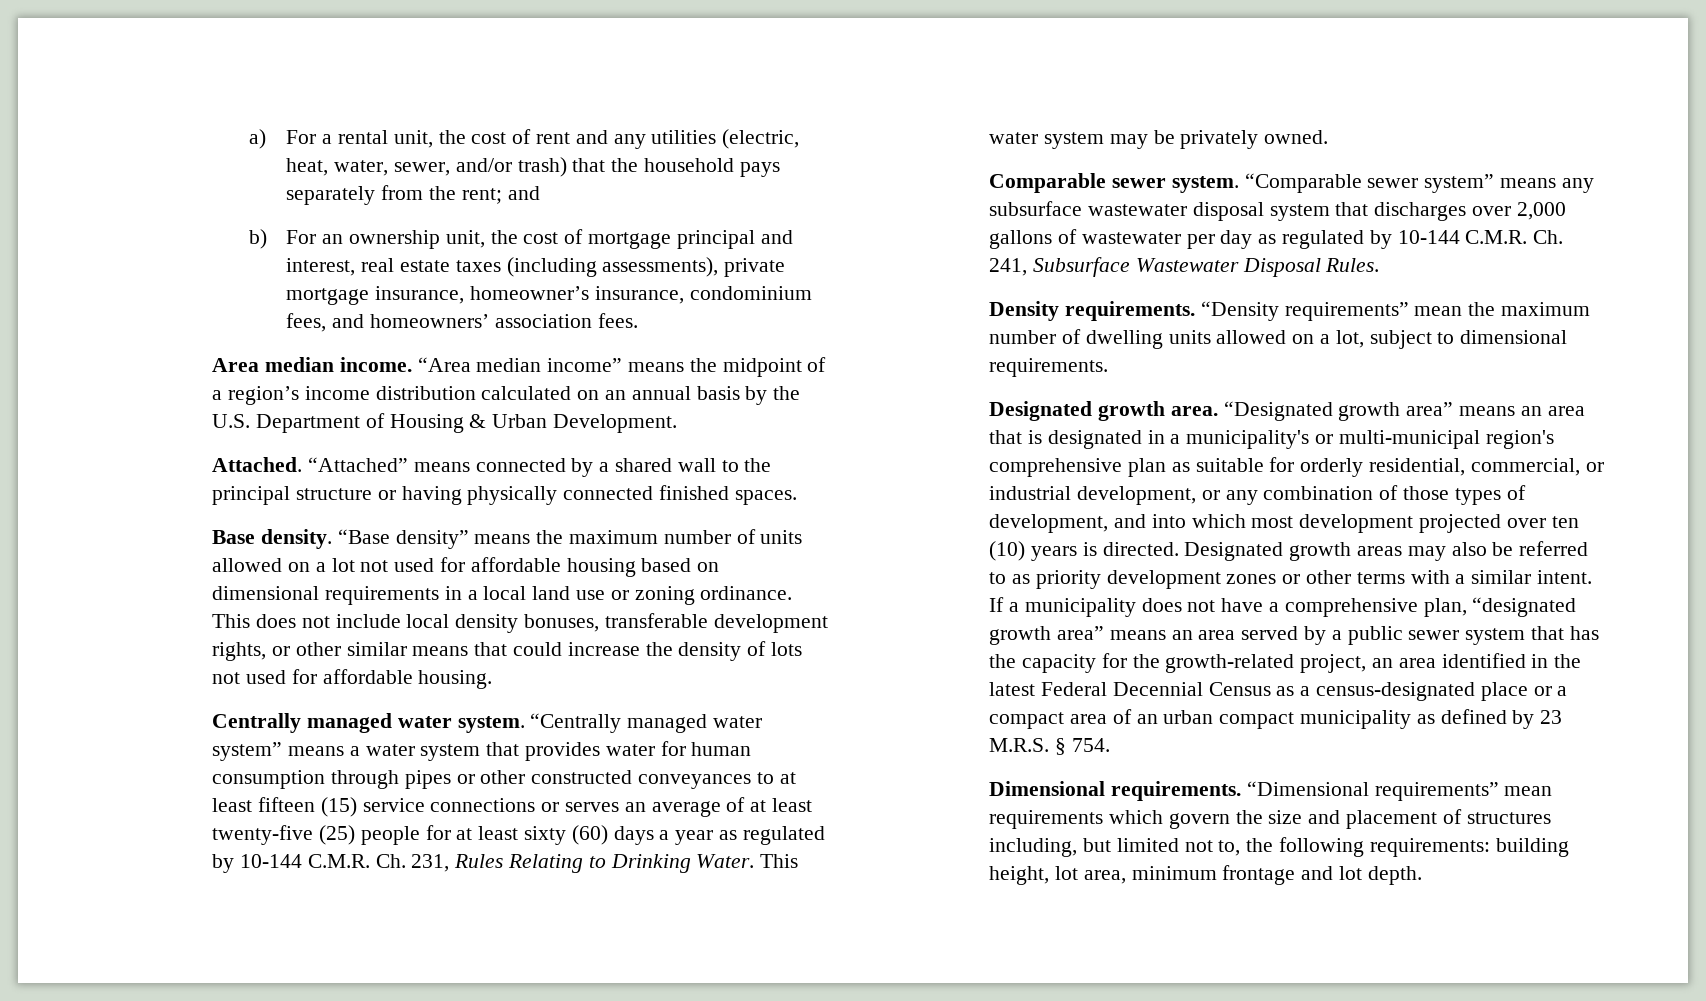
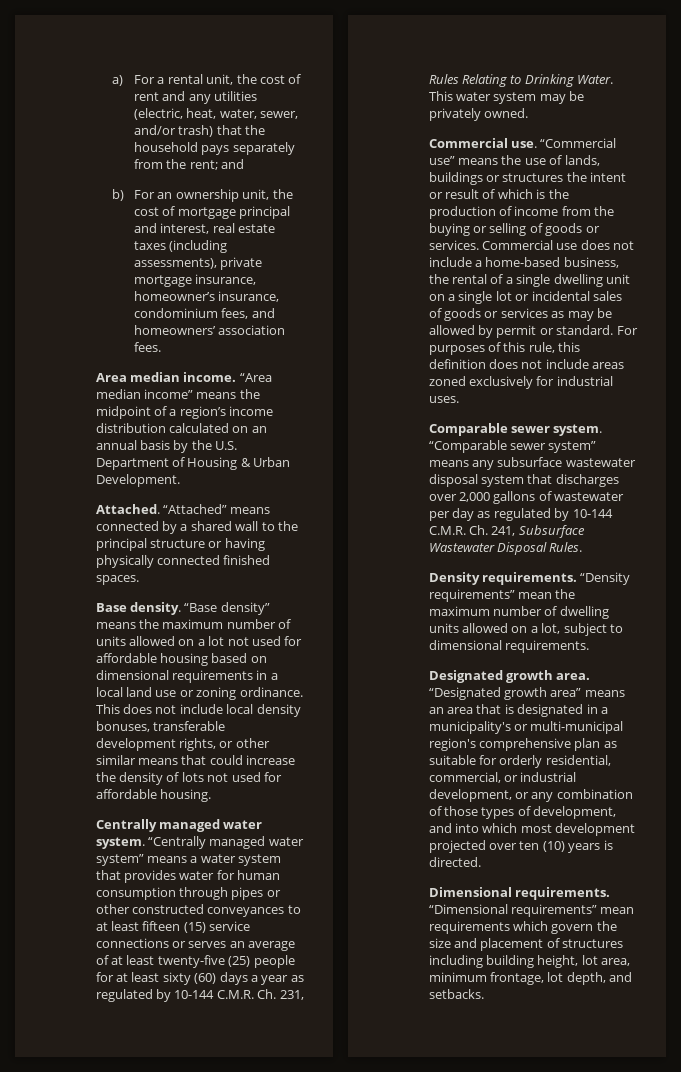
+ Commercial use. “Commercial use” means the use of lands, buildings or structures the intent or result of which is the production of income from the buying or selling of goods or services. Commercial use does not include a home-based business, the rental of a single dwelling unit on a single lot or incidental sales of goods or services as may be allowed by permit or standard. For purposes of this rule, this definition does not include areas zoned exclusively for industrial uses.
- Designated growth areas may also be referred to as priority development zones or other terms with a similar intent. If a municipality does not have a comprehensive plan, “designated growth area” means an area served by a public sewer system that has the capacity for the growth-related project, an area identified in the latest Federal Decennial Census as a census-designated place or a compact area of an urban compact municipality as defined by 23 M.R.S. § 754.
- “Dimensional requirements” mean requirements which govern the size and placement of structures including, but limited not to, the following requirements: building height, lot area, minimum frontage and lot depth.
+ “Dimensional requirements” mean requirements which govern the size and placement of structures including building height, lot area, minimum frontage, lot depth, and setbacks.

